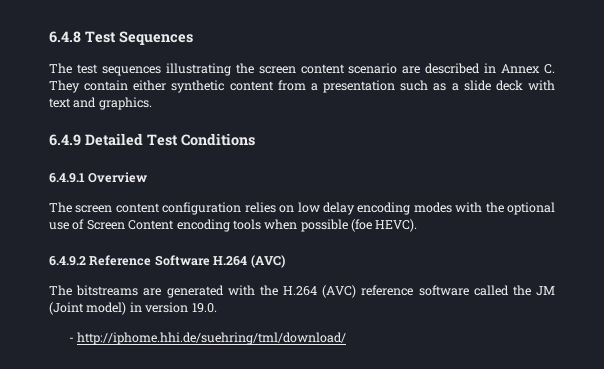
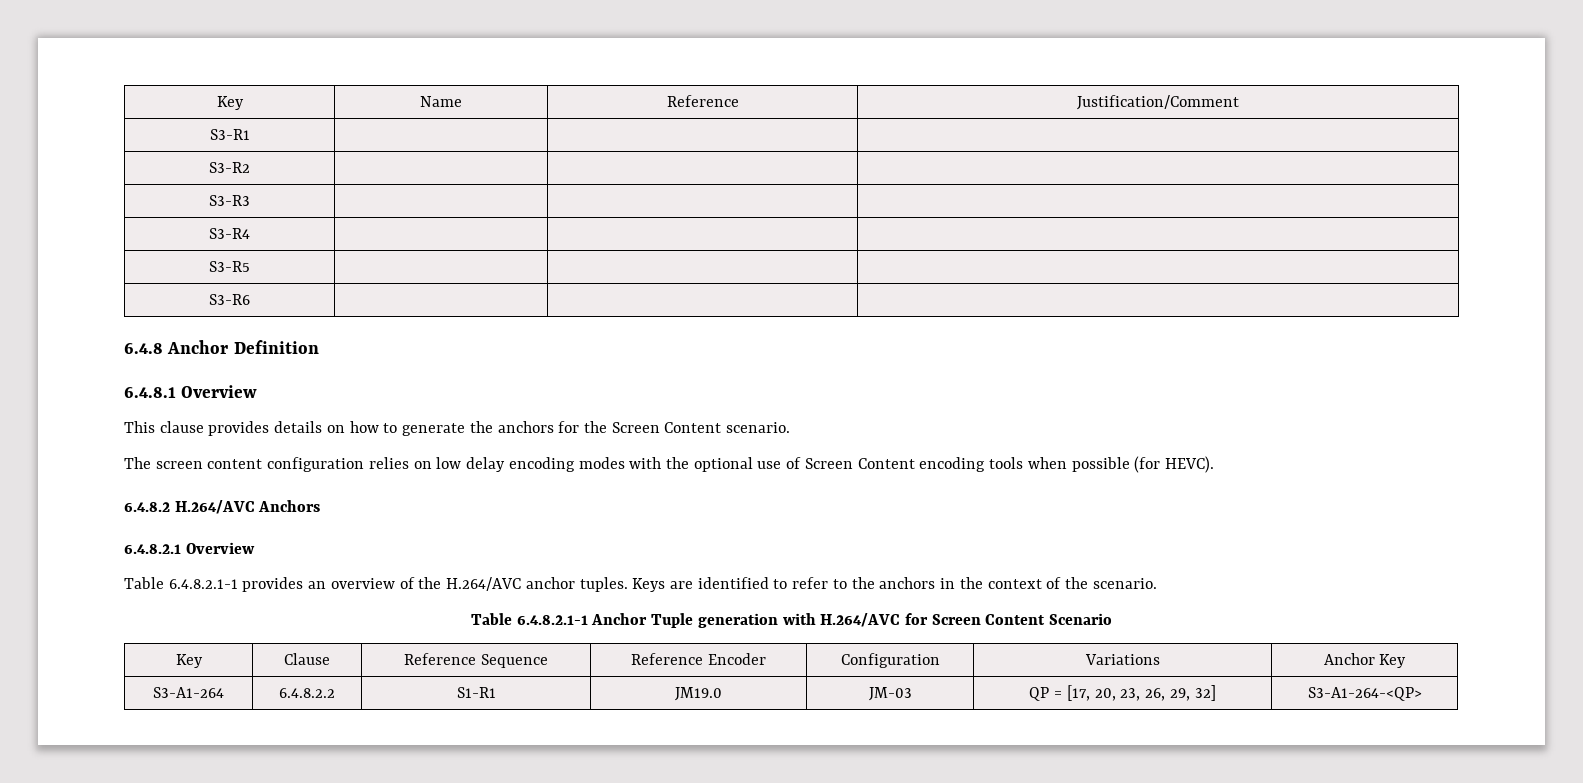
- 6.4.8 Test Sequences
- The test sequences illustrating the screen content scenario are described in Annex C. They contain either synthetic content from a presentation such as a slide deck with text and graphics.
- 6.4.9 Detailed Test Conditions
- 6.4.9.1 Overview
+ Key | Name | Reference | Justification/Comment
+ S3-R1 | | |
+ S3-R2 | | |
+ S3-R3 | | |
+ S3-R4 | | |
+ S3-R5 | | |
+ S3-R6 | | |
+ 6.4.8 Anchor Definition
+ 6.4.8.1 Overview
+ This clause provides details on how to generate the anchors for the Screen Content scenario.
- The screen content configuration relies on low delay encoding modes with the optional use of Screen Content encoding tools when possible (foe HEVC).
+ The screen content configuration relies on low delay encoding modes with the optional use of Screen Content encoding tools when possible (for HEVC).
- 6.4.9.2 Reference Software H.264 (AVC)
- The bitstreams are generated with the H.264 (AVC) reference software called the JM (Joint model) in version 19.0.
- - http://iphome.hhi.de/suehring/tml/download/
+ 6.4.8.2 H.264/AVC Anchors
+ 6.4.8.2.1 Overview
+ Table 6.4.8.2.1-1 provides an overview of the H.264/AVC anchor tuples. Keys are identified to refer to the anchors in the context of the scenario.
+ Table 6.4.8.2.1-1 Anchor Tuple generation with H.264/AVC for Screen Content Scenario
+ Key | Clause | Reference Sequence | Reference Encoder | Configuration | Variations | Anchor Key
+ S3-A1-264 | 6.4.8.2.2 | S1-R1 | JM19.0 | JM-03 | QP = [17, 20, 23, 26, 29, 32] | S3-A1-264-<QP>

